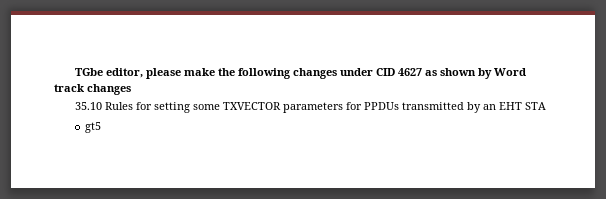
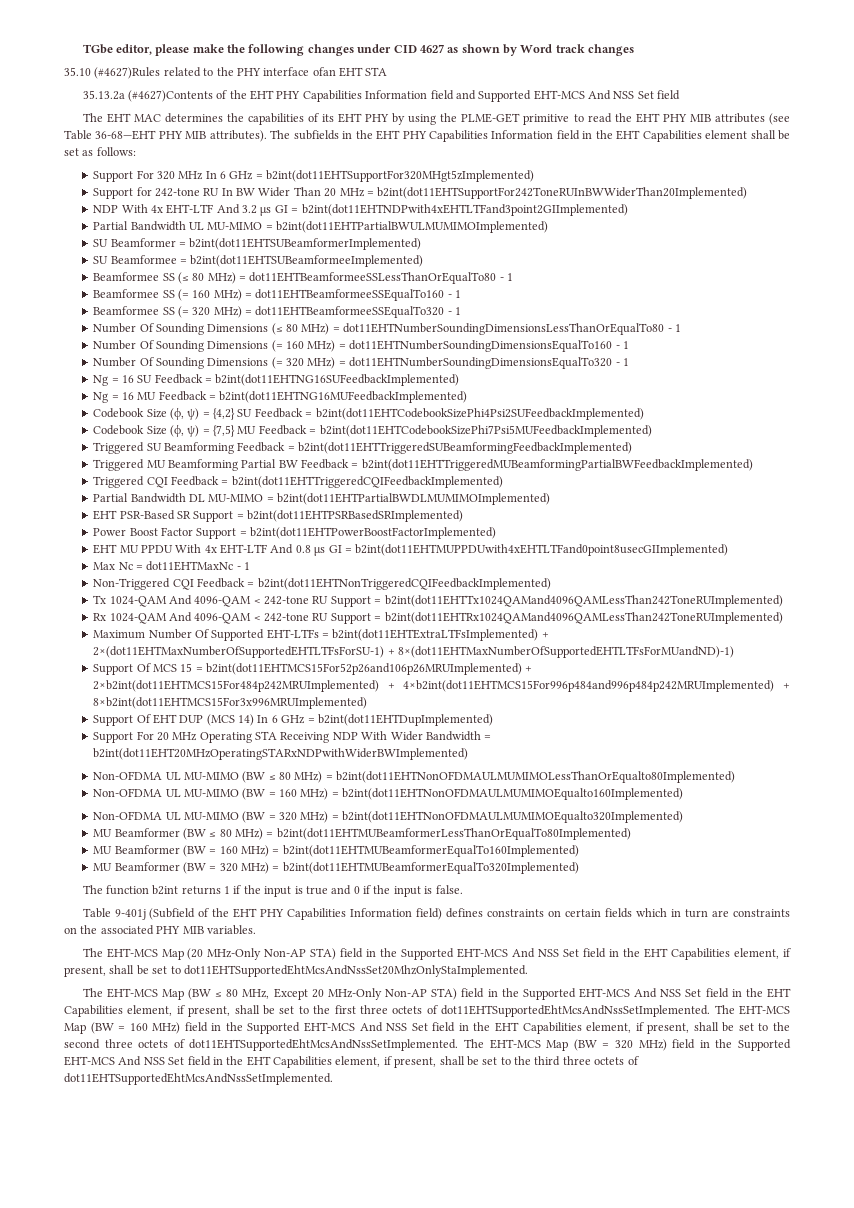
- 35.10 Rules for setting some TXVECTOR parameters for PPDUs transmitted by an EHT STA
- gt5
+ 35.10 (#4627)Rules related to the PHY interface ofan EHT STA
+ 35.13.2a (#4627)Contents of the EHT PHY Capabilities Information field and Supported EHT-MCS And NSS Set field
+ The EHT MAC determines the capabilities of its EHT PHY by using the PLME-GET primitive to read the EHT PHY MIB attributes (see Table 36-68—EHT PHY MIB attributes). The subfields in the EHT PHY Capabilities Information field in the EHT Capabilities element shall be set as follows:
+ Support For 320 MHz In 6 GHz = b2int(dot11EHTSupportFor320MHgt5zImplemented)
+ Support for 242-tone RU In BW Wider Than 20 MHz = b2int(dot11EHTSupportFor242ToneRUInBWWiderThan20Implemented)
+ NDP With 4x EHT-LTF And 3.2 µs GI = b2int(dot11EHTNDPwith4xEHTLTFand3point2GIImplemented)
+ Partial Bandwidth UL MU-MIMO = b2int(dot11EHTPartialBWULMUMIMOImplemented)
+ SU Beamformer = b2int(dot11EHTSUBeamformerImplemented)
+ SU Beamformee = b2int(dot11EHTSUBeamformeeImplemented)
+ Beamformee SS (≤ 80 MHz) = dot11EHTBeamformeeSSLessThanOrEqualTo80 - 1
+ Beamformee SS (= 160 MHz) = dot11EHTBeamformeeSSEqualTo160 - 1
+ Beamformee SS (= 320 MHz) = dot11EHTBeamformeeSSEqualTo320 - 1
+ Number Of Sounding Dimensions (≤ 80 MHz) = dot11EHTNumberSoundingDimensionsLessThanOrEqualTo80 - 1
+ Number Of Sounding Dimensions (= 160 MHz) = dot11EHTNumberSoundingDimensionsEqualTo160 - 1
+ Number Of Sounding Dimensions (= 320 MHz) = dot11EHTNumberSoundingDimensionsEqualTo320 - 1
+ Ng = 16 SU Feedback = b2int(dot11EHTNG16SUFeedbackImplemented)
+ Ng = 16 MU Feedback = b2int(dot11EHTNG16MUFeedbackImplemented)
+ Codebook Size (ϕ, ψ) = {4,2} SU Feedback = b2int(dot11EHTCodebookSizePhi4Psi2SUFeedbackImplemented)
+ Codebook Size (ϕ, ψ) = {7,5} MU Feedback = b2int(dot11EHTCodebookSizePhi7Psi5MUFeedbackImplemented)
+ Triggered SU Beamforming Feedback = b2int(dot11EHTTriggeredSUBeamformingFeedbackImplemented)
+ Triggered MU Beamforming Partial BW Feedback = b2int(dot11EHTTriggeredMUBeamformingPartialBWFeedbackImplemented)
+ Triggered CQI Feedback = b2int(dot11EHTTriggeredCQIFeedbackImplemented)
+ Partial Bandwidth DL MU-MIMO = b2int(dot11EHTPartialBWDLMUMIMOImplemented)
+ EHT PSR-Based SR Support = b2int(dot11EHTPSRBasedSRImplemented)
+ Power Boost Factor Support = b2int(dot11EHTPowerBoostFactorImplemented)
+ EHT MU PPDU With 4x EHT-LTF And 0.8 µs GI = b2int(dot11EHTMUPPDUwith4xEHTLTFand0point8usecGIImplemented)
+ Max Nc = dot11EHTMaxNc - 1
+ Non-Triggered CQI Feedback = b2int(dot11EHTNonTriggeredCQIFeedbackImplemented)
+ Tx 1024-QAM And 4096-QAM < 242-tone RU Support = b2int(dot11EHTTx1024QAMand4096QAMLessThan242ToneRUImplemented)
+ Rx 1024-QAM And 4096-QAM < 242-tone RU Support = b2int(dot11EHTRx1024QAMand4096QAMLessThan242ToneRUImplemented)
+ Maximum Number Of Supported EHT-LTFs = b2int(dot11EHTExtraLTFsImplemented) + 2×(dot11EHTMaxNumberOfSupportedEHTLTFsForSU-1) + 8×(dot11EHTMaxNumberOfSupportedEHTLTFsForMUandND)-1)
+ Support Of MCS 15 = b2int(dot11EHTMCS15For52p26and106p26MRUImplemented) + 2×b2int(dot11EHTMCS15For484p242MRUImplemented) + 4×b2int(dot11EHTMCS15For996p484and996p484p242MRUImplemented) + 8×b2int(dot11EHTMCS15For3x996MRUImplemented)
+ Support Of EHT DUP (MCS 14) In 6 GHz = b2int(dot11EHTDupImplemented)
+ Support For 20 MHz Operating STA Receiving NDP With Wider Bandwidth = b2int(dot11EHT20MHzOperatingSTARxNDPwithWiderBWImplemented)
+ Non-OFDMA UL MU-MIMO (BW ≤ 80 MHz) = b2int(dot11EHTNonOFDMAULMUMIMOLessThanOrEqualto80Implemented)
+ Non-OFDMA UL MU-MIMO (BW = 160 MHz) = b2int(dot11EHTNonOFDMAULMUMIMOEqualto160Implemented)
+ Non-OFDMA UL MU-MIMO (BW = 320 MHz) = b2int(dot11EHTNonOFDMAULMUMIMOEqualto320Implemented)
+ MU Beamformer (BW ≤ 80 MHz) = b2int(dot11EHTMUBeamformerLessThanOrEqualTo80Implemented)
+ MU Beamformer (BW = 160 MHz) = b2int(dot11EHTMUBeamformerEqualTo160Implemented)
+ MU Beamformer (BW = 320 MHz) = b2int(dot11EHTMUBeamformerEqualTo320Implemented)
+ The function b2int returns 1 if the input is true and 0 if the input is false.
+ Table 9-401j (Subfield of the EHT PHY Capabilities Information field) defines constraints on certain fields which in turn are constraints on the associated PHY MIB variables.
+ The EHT-MCS Map (20 MHz-Only Non-AP STA) field in the Supported EHT-MCS And NSS Set field in the EHT Capabilities element, if present, shall be set to dot11EHTSupportedEhtMcsAndNssSet20MhzOnlyStaImplemented.
+ The EHT-MCS Map (BW ≤ 80 MHz, Except 20 MHz-Only Non-AP STA) field in the Supported EHT-MCS And NSS Set field in the EHT Capabilities element, if present, shall be set to the first three octets of dot11EHTSupportedEhtMcsAndNssSetImplemented. The EHT-MCS Map (BW = 160 MHz) field in the Supported EHT-MCS And NSS Set field in the EHT Capabilities element, if present, shall be set to the second three octets of dot11EHTSupportedEhtMcsAndNssSetImplemented. The EHT-MCS Map (BW = 320 MHz) field in the Supported EHT-MCS And NSS Set field in the EHT Capabilities element, if present, shall be set to the third three octets of dot11EHTSupportedEhtMcsAndNssSetImplemented.

